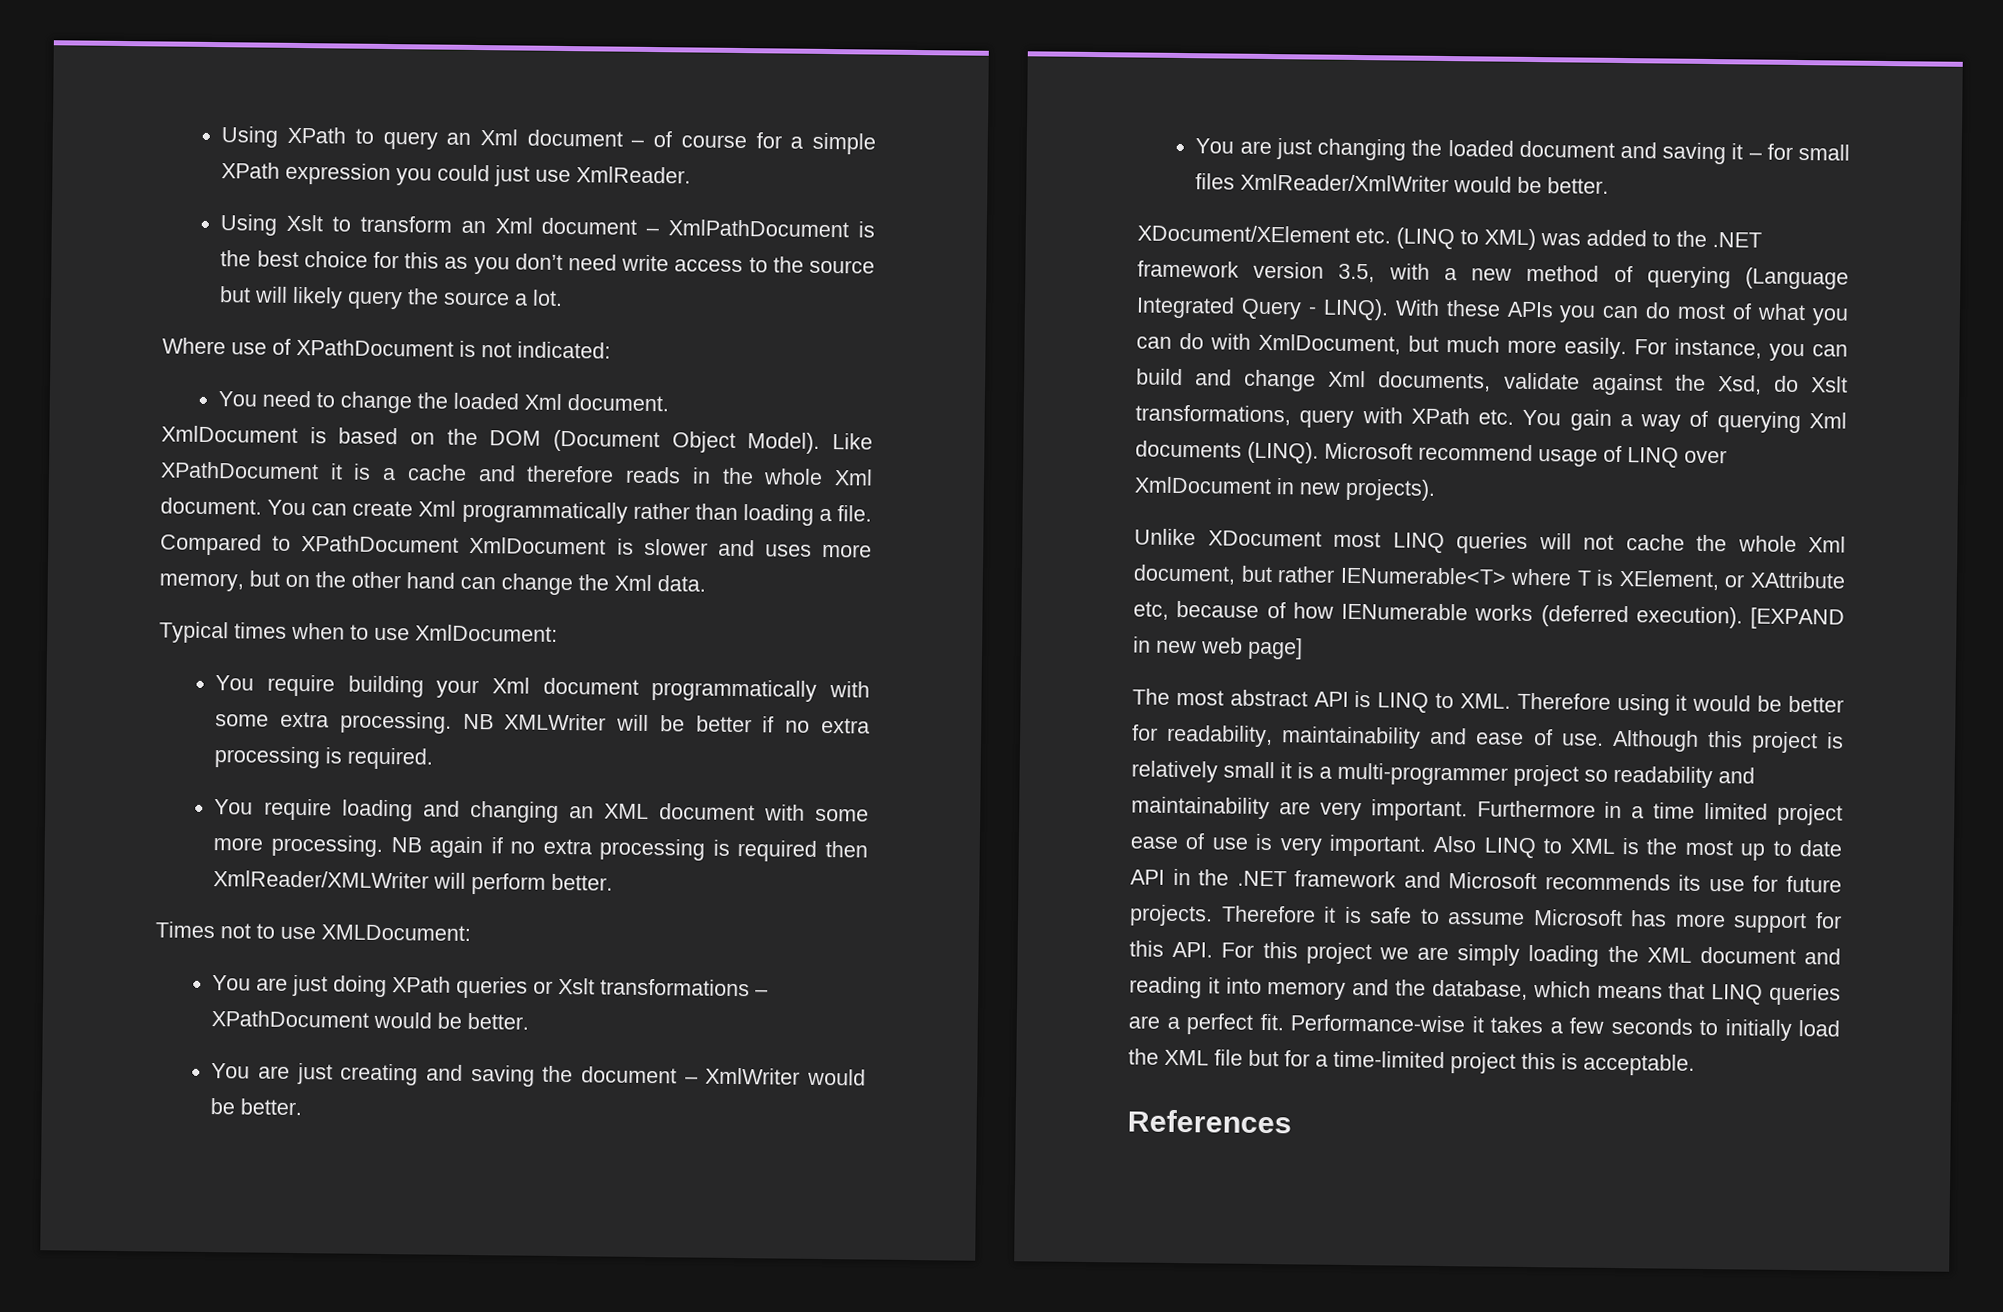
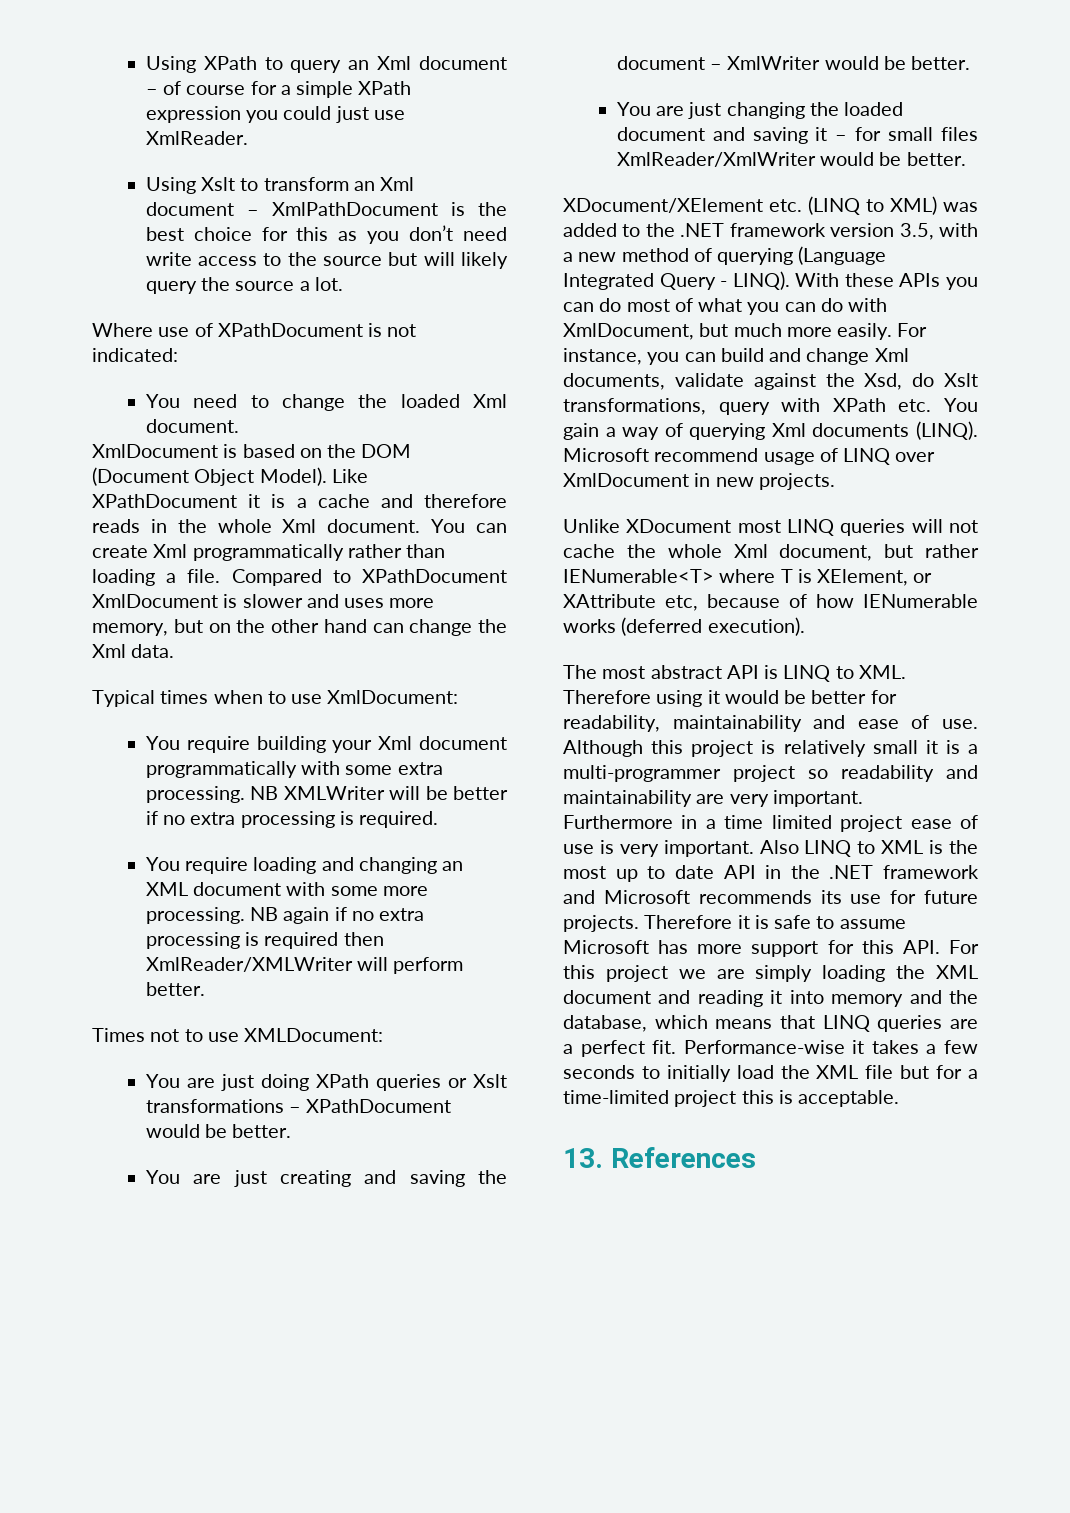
- Microsoft recommend usage of LINQ over XmlDocument in new projects).
+ Microsoft recommend usage of LINQ over XmlDocument in new projects.
- [EXPAND in new web page]
- References
+ 13. References

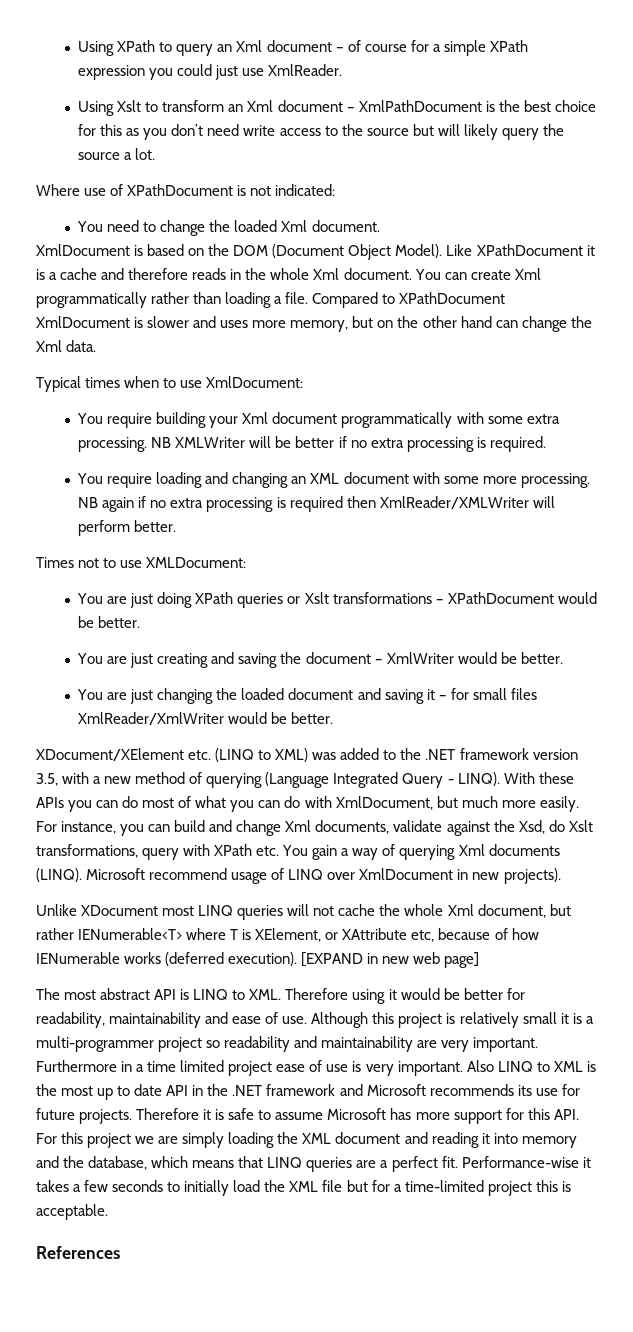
- Microsoft recommend usage of LINQ over XmlDocument in new projects.
+ Microsoft recommend usage of LINQ over XmlDocument in new projects).
+ [EXPAND in new web page]
- 13. References
+ References

